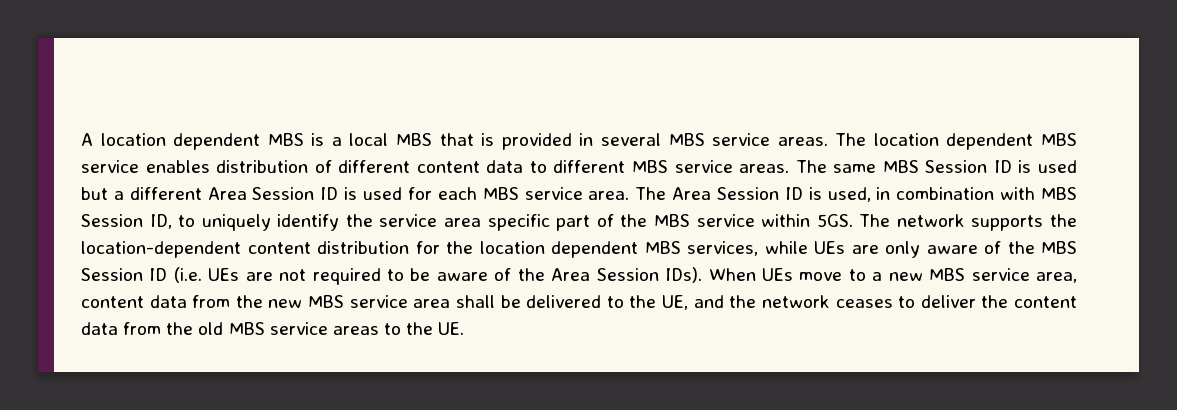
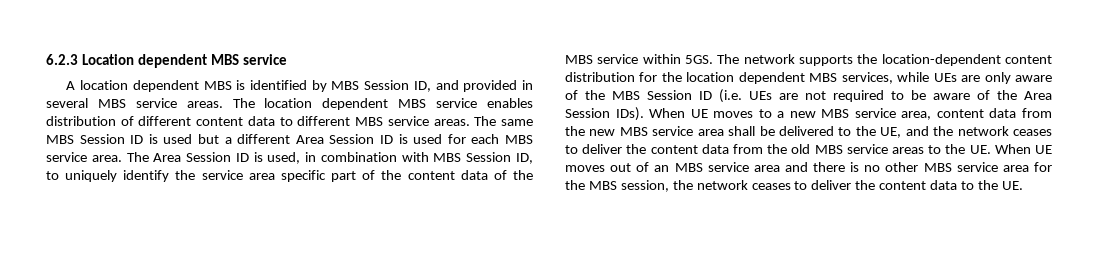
+ 6.2.3 Location dependent MBS service
- A location dependent MBS is a local MBS that is provided in several MBS service areas.
+ A location dependent MBS is identified by MBS Session ID, and provided in several MBS service areas.
- The Area Session ID is used, in combination with MBS Session ID, to uniquely identify the service area specific part of the MBS service within 5GS.
+ The Area Session ID is used, in combination with MBS Session ID, to uniquely identify the service area specific part of the content data of the MBS service within 5GS.
- When UEs move to a new MBS service area, content data from the new MBS service area shall be delivered to the UE, and the network ceases to deliver the content data from the old MBS service areas to the UE.
+ When UE moves to a new MBS service area, content data from the new MBS service area shall be delivered to the UE, and the network ceases to deliver the content data from the old MBS service areas to the UE. When UE moves out of an MBS service area and there is no other MBS service area for the MBS session, the network ceases to deliver the content data to the UE.

